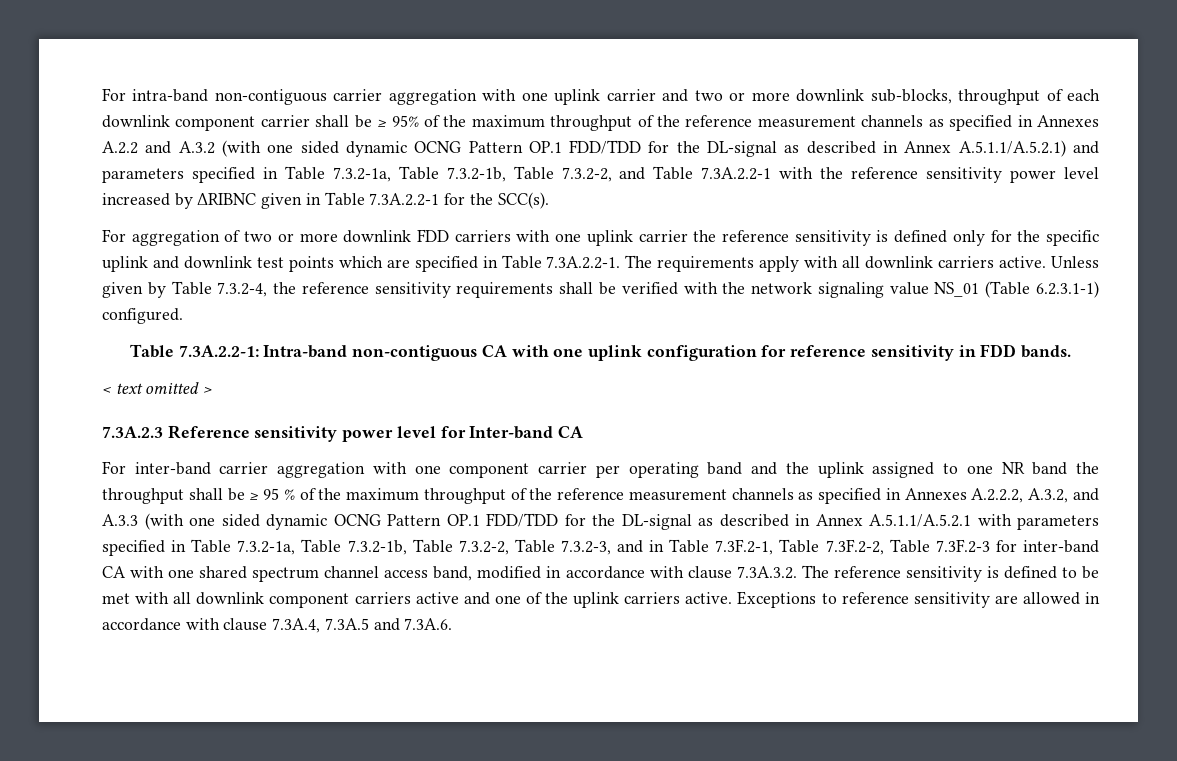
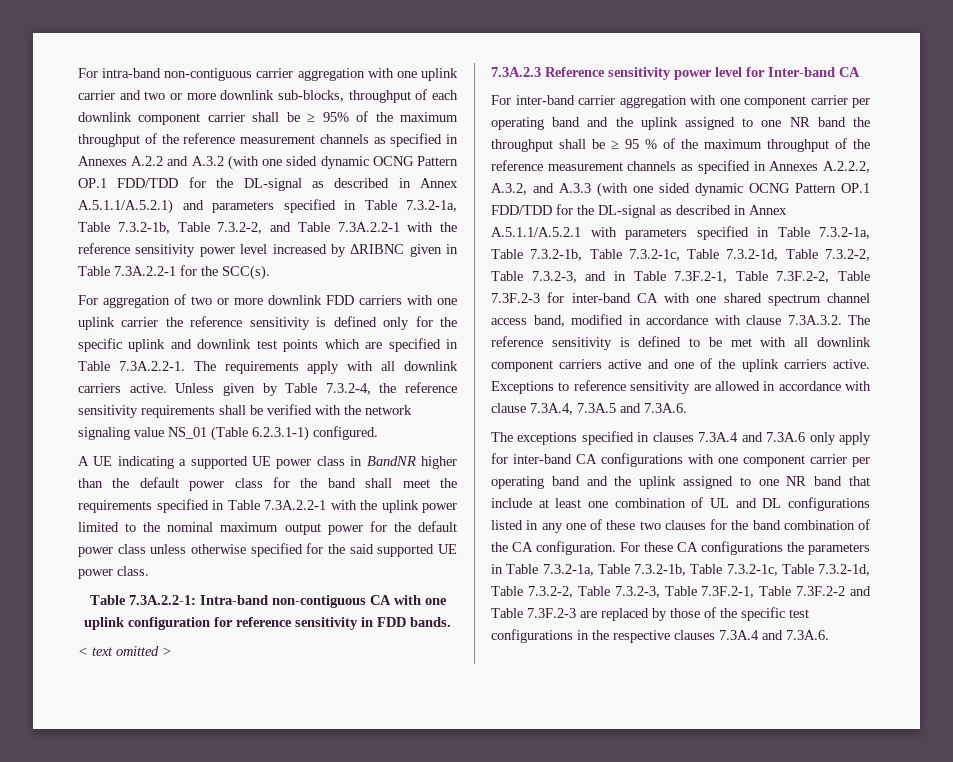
+ A UE indicating a supported UE power class in BandNR higher than the default power class for the band shall meet the requirements specified in Table 7.3A.2.2-1 with the uplink power limited to the nominal maximum output power for the default power class unless otherwise specified for the said supported UE power class.
- For inter-band carrier aggregation with one component carrier per operating band and the uplink assigned to one NR band the throughput shall be ≥ 95 % of the maximum throughput of the reference measurement channels as specified in Annexes A.2.2.2, A.3.2, and A.3.3 (with one sided dynamic OCNG Pattern OP.1 FDD/TDD for the DL-signal as described in Annex A.5.1.1/A.5.2.1 with parameters specified in Table 7.3.2-1a, Table 7.3.2-1b, Table 7.3.2-2, Table 7.3.2-3, and in Table 7.3F.2-1, Table 7.3F.2-2, Table 7.3F.2-3 for inter-band CA with one shared spectrum channel access band, modified in accordance with clause 7.3A.3.2. The reference sensitivity is defined to be met with all downlink component carriers active and one of the uplink carriers active.
+ For inter-band carrier aggregation with one component carrier per operating band and the uplink assigned to one NR band the throughput shall be ≥ 95 % of the maximum throughput of the reference measurement channels as specified in Annexes A.2.2.2, A.3.2, and A.3.3 (with one sided dynamic OCNG Pattern OP.1 FDD/TDD for the DL-signal as described in Annex A.5.1.1/A.5.2.1 with parameters specified in Table 7.3.2-1a, Table 7.3.2-1b, Table 7.3.2-1c, Table 7.3.2-1d, Table 7.3.2-2, Table 7.3.2-3, and in Table 7.3F.2-1, Table 7.3F.2-2, Table 7.3F.2-3 for inter-band CA with one shared spectrum channel access band, modified in accordance with clause 7.3A.3.2. The reference sensitivity is defined to be met with all downlink component carriers active and one of the uplink carriers active.
+ The exceptions specified in clauses 7.3A.4 and 7.3A.6 only apply for inter-band CA configurations with one component carrier per operating band and the uplink assigned to one NR band that include at least one combination of UL and DL configurations listed in any one of these two clauses for the band combination of the CA configuration. For these CA configurations the parameters in Table 7.3.2-1a, Table 7.3.2-1b, Table 7.3.2-1c, Table 7.3.2-1d, Table 7.3.2-2, Table 7.3.2-3, Table 7.3F.2-1, Table 7.3F.2-2 and Table 7.3F.2-3 are replaced by those of the specific test configurations in the respective clauses 7.3A.4 and 7.3A.6.

